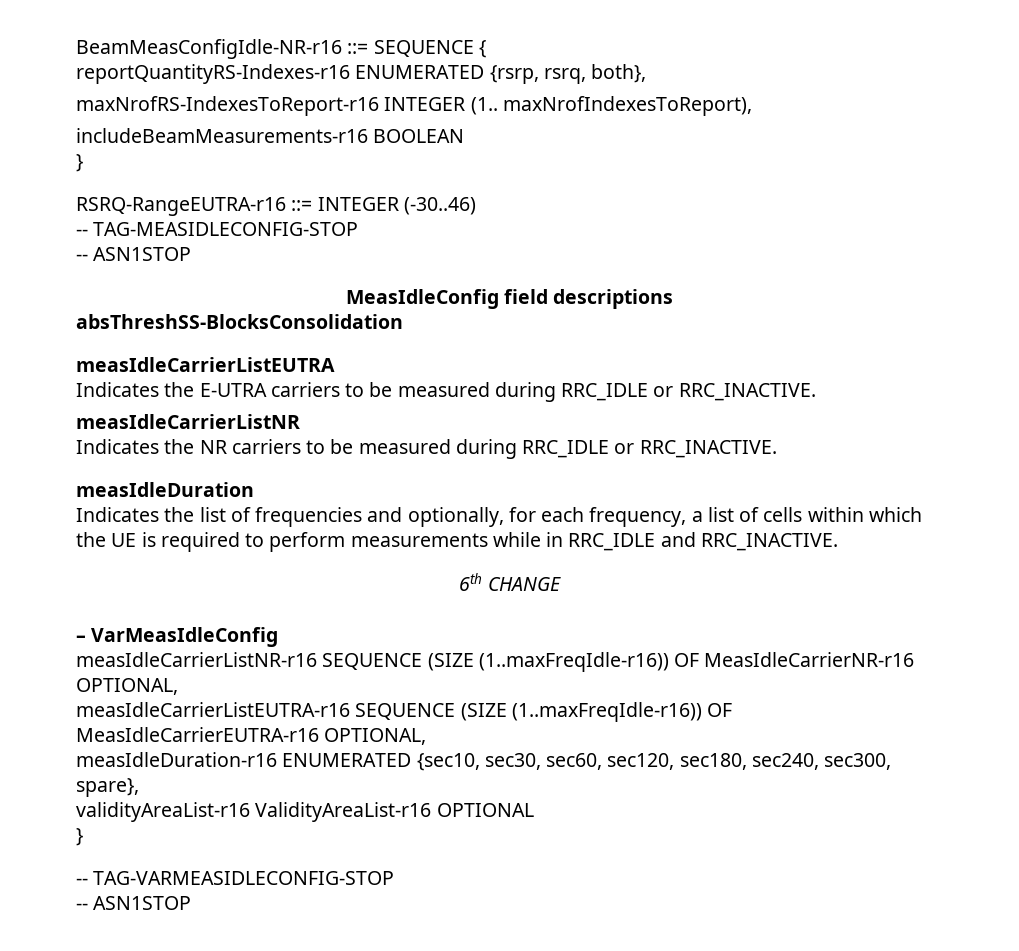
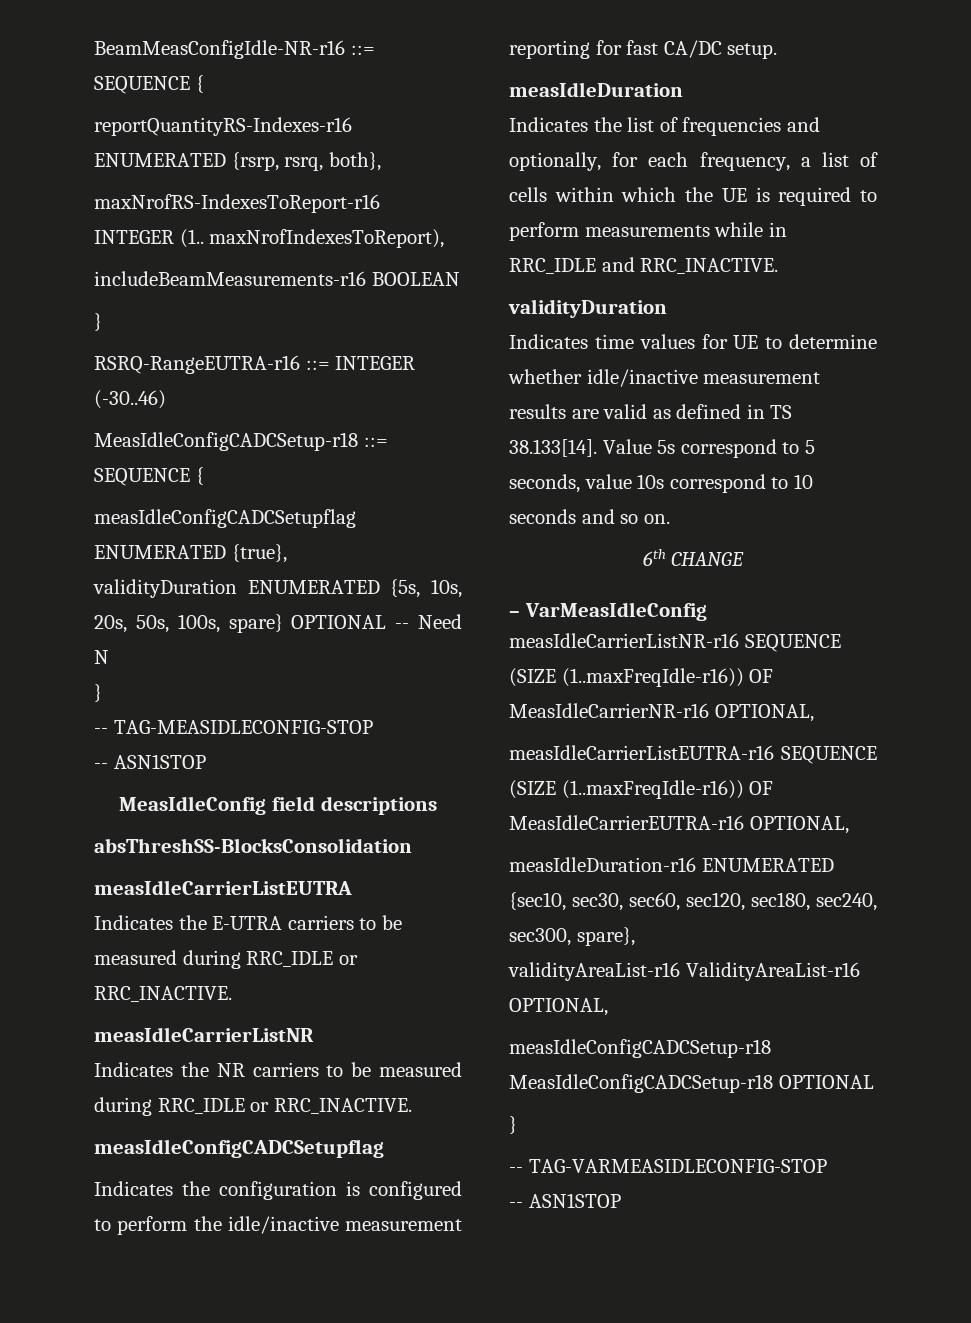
+ MeasIdleConfigCADCSetup-r18 ::= SEQUENCE {
+ measIdleConfigCADCSetupflag ENUMERATED {true},
+ validityDuration ENUMERATED {5s, 10s, 20s, 50s, 100s, spare} OPTIONAL -- Need N
+ }
  Indicates the NR carriers to be measured during RRC_IDLE or RRC_INACTIVE.
+ measIdleConfigCADCSetupflag
+ Indicates the configuration is configured to perform the idle/inactive measurement reporting for fast CA/DC setup.
  Indicates the list of frequencies and optionally, for each frequency, a list of cells within which the UE is required to perform measurements while in RRC_IDLE and RRC_INACTIVE.
+ validityDuration
+ Indicates time values for UE to determine whether idle/inactive measurement results are valid as defined in TS 38.133[14]. Value 5s correspond to 5 seconds, value 10s correspond to 10 seconds and so on.
- validityAreaList-r16 ValidityAreaList-r16 OPTIONAL
+ validityAreaList-r16 ValidityAreaList-r16 OPTIONAL,
+ measIdleConfigCADCSetup-r18 MeasIdleConfigCADCSetup-r18 OPTIONAL

